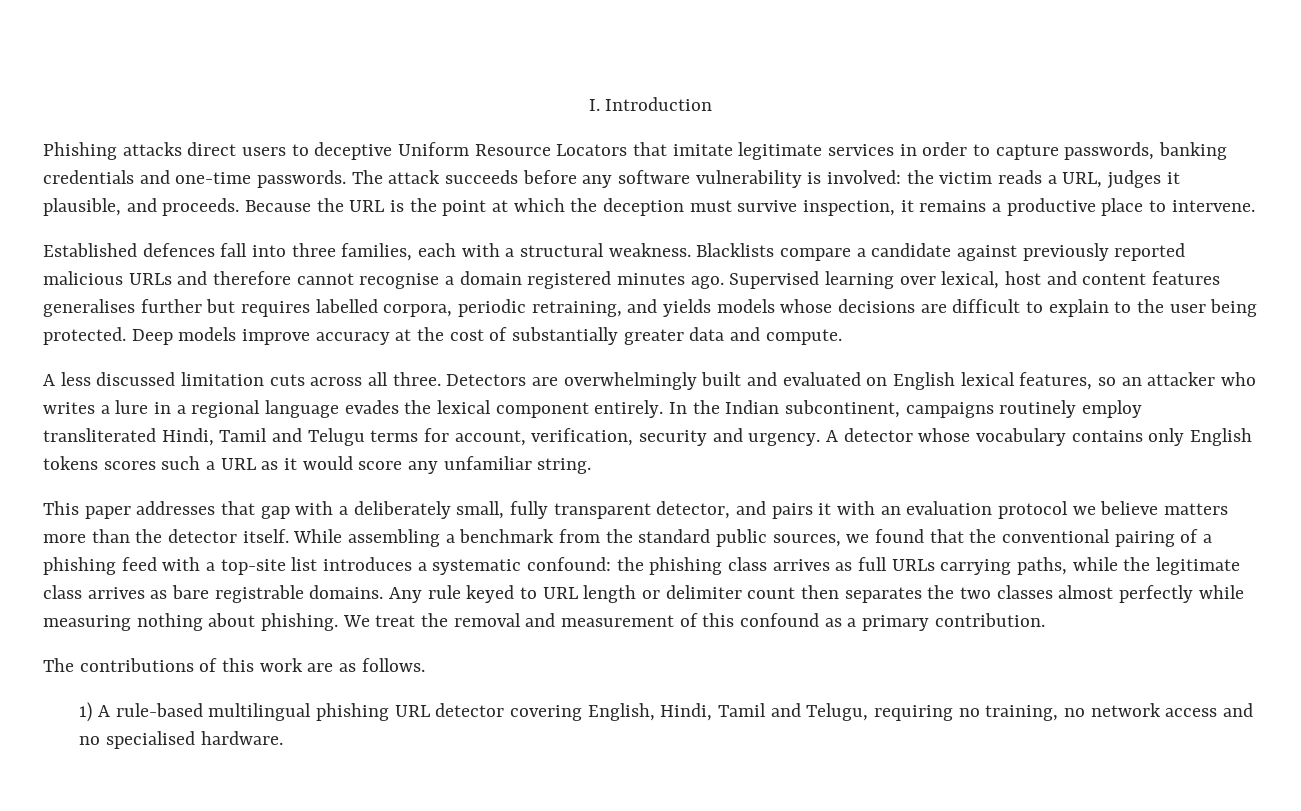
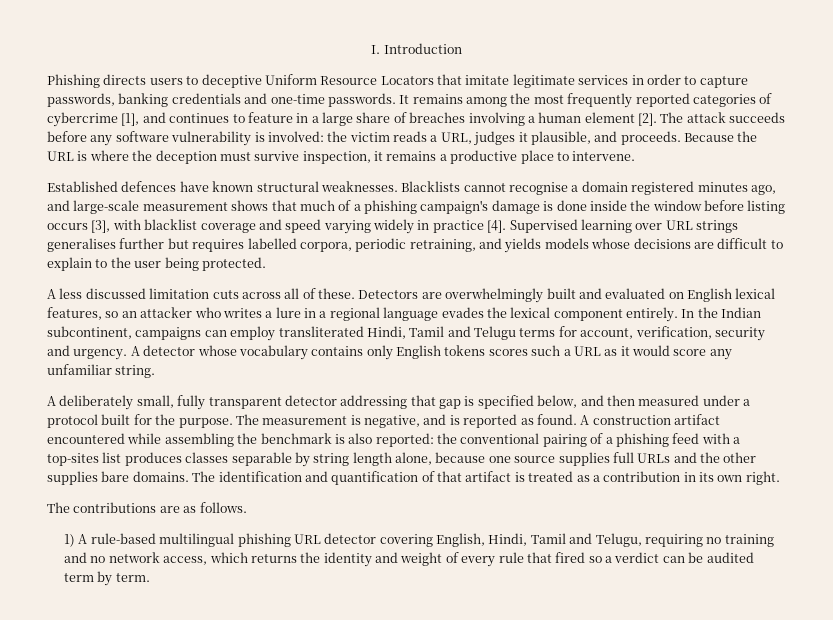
- Phishing attacks direct users to deceptive Uniform Resource Locators that imitate legitimate services in order to capture passwords, banking credentials and one-time passwords.
+ Phishing directs users to deceptive Uniform Resource Locators that imitate legitimate services in order to capture passwords, banking credentials and one-time passwords.
+ It remains among the most frequently reported categories of cybercrime [1], and continues to feature in a large share of breaches involving a human element [2].
- Because the URL is the point at which the deception must survive inspection, it remains a productive place to intervene.
+ Because the URL is where the deception must survive inspection, it remains a productive place to intervene.
- Established defences fall into three families, each with a structural weakness. Blacklists compare a candidate against previously reported malicious URLs and therefore cannot recognise a domain registered minutes ago. Supervised learning over lexical, host and content features generalises further but requires labelled corpora, periodic retraining, and yields models whose decisions are difficult to explain to the user being protected. Deep models improve accuracy at the cost of substantially greater data and compute.
+ Established defences have known structural weaknesses. Blacklists cannot recognise a domain registered minutes ago, and large-scale measurement shows that much of a phishing campaign's damage is done inside the window before listing occurs [3], with blacklist coverage and speed varying widely in practice [4]. Supervised learning over URL strings generalises further but requires labelled corpora, periodic retraining, and yields models whose decisions are difficult to explain to the user being protected.
- A less discussed limitation cuts across all three.
+ A less discussed limitation cuts across all of these.
- In the Indian subcontinent, campaigns routinely employ transliterated Hindi, Tamil and Telugu terms for account, verification, security and urgency.
+ In the Indian subcontinent, campaigns can employ transliterated Hindi, Tamil and Telugu terms for account, verification, security and urgency.
- This paper addresses that gap with a deliberately small, fully transparent detector, and pairs it with an evaluation protocol we believe matters more than the detector itself. While assembling a benchmark from the standard public sources, we found that the conventional pairing of a phishing feed with a top-site list introduces a systematic confound: the phishing class arrives as full URLs carrying paths, while the legitimate class arrives as bare registrable domains. Any rule keyed to URL length or delimiter count then separates the two classes almost perfectly while measuring nothing about phishing. We treat the removal and measurement of this confound as a primary contribution.
+ A deliberately small, fully transparent detector addressing that gap is specified below, and then measured under a protocol built for the purpose. The measurement is negative, and is reported as found. A construction artifact encountered while assembling the benchmark is also reported: the conventional pairing of a phishing feed with a top-sites list produces classes separable by string length alone, because one source supplies full URLs and the other supplies bare domains. The identification and quantification of that artifact is treated as a contribution in its own right.
- The contributions of this work are as follows.
+ The contributions are as follows.
- 1) A rule-based multilingual phishing URL detector covering English, Hindi, Tamil and Telugu, requiring no training, no network access and no specialised hardware.
+ 1) A rule-based multilingual phishing URL detector covering English, Hindi, Tamil and Telugu, requiring no training and no network access, which returns the identity and weight of every rule that fired so a verdict can be audited term by term.

